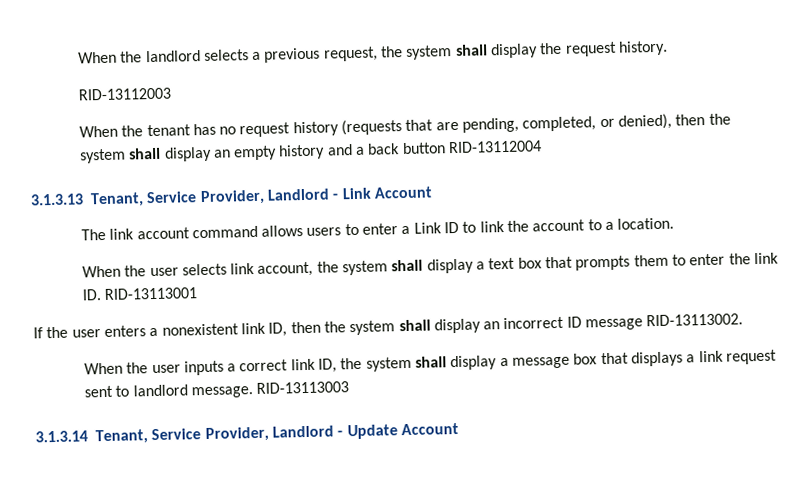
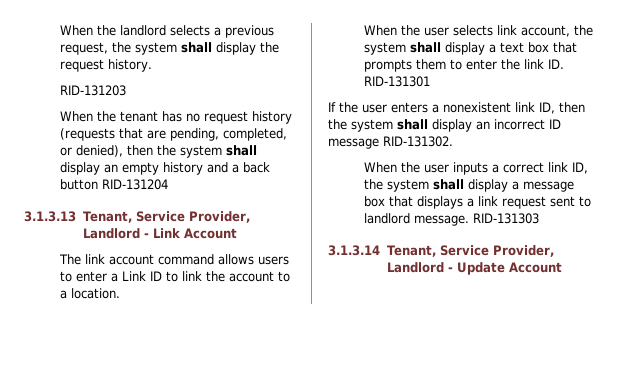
- RID-13112003
+ RID-131203
- When the tenant has no request history (requests that are pending, completed, or denied), then the system shall display an empty history and a back button RID-13112004
+ When the tenant has no request history (requests that are pending, completed, or denied), then the system shall display an empty history and a back button RID-131204
- When the user selects link account, the system shall display a text box that prompts them to enter the link ID. RID-13113001
+ When the user selects link account, the system shall display a text box that prompts them to enter the link ID. RID-131301
- If the user enters a nonexistent link ID, then the system shall display an incorrect ID message RID-13113002.
+ If the user enters a nonexistent link ID, then the system shall display an incorrect ID message RID-131302.
- RID-13113003
+ RID-131303

